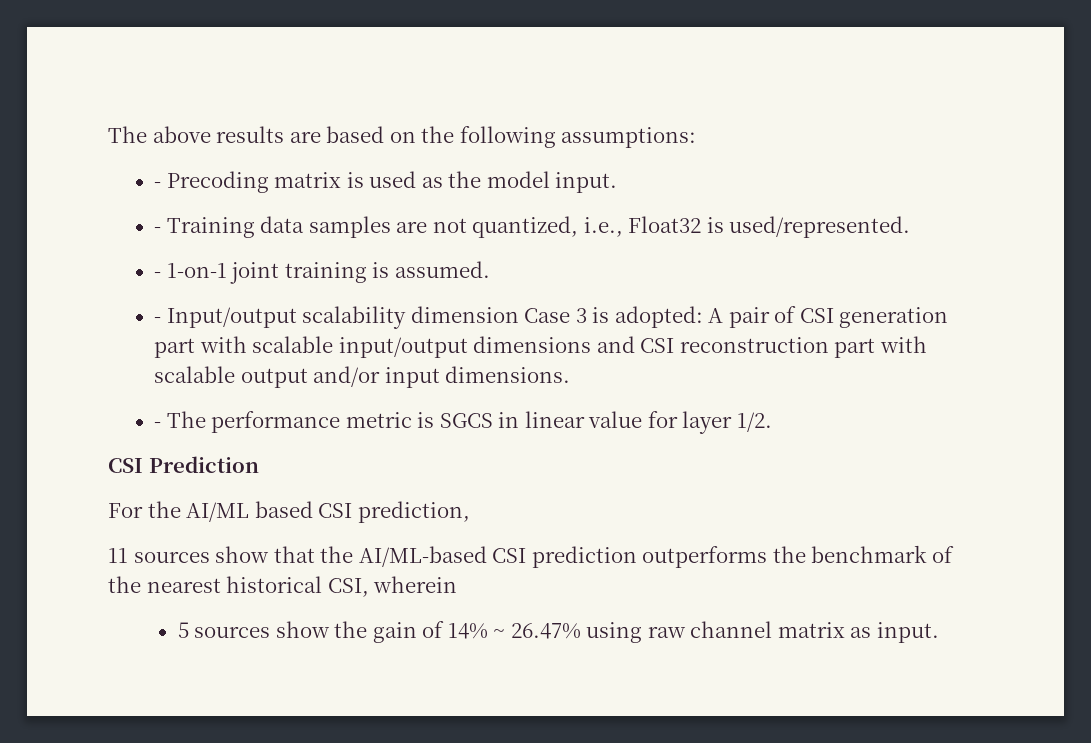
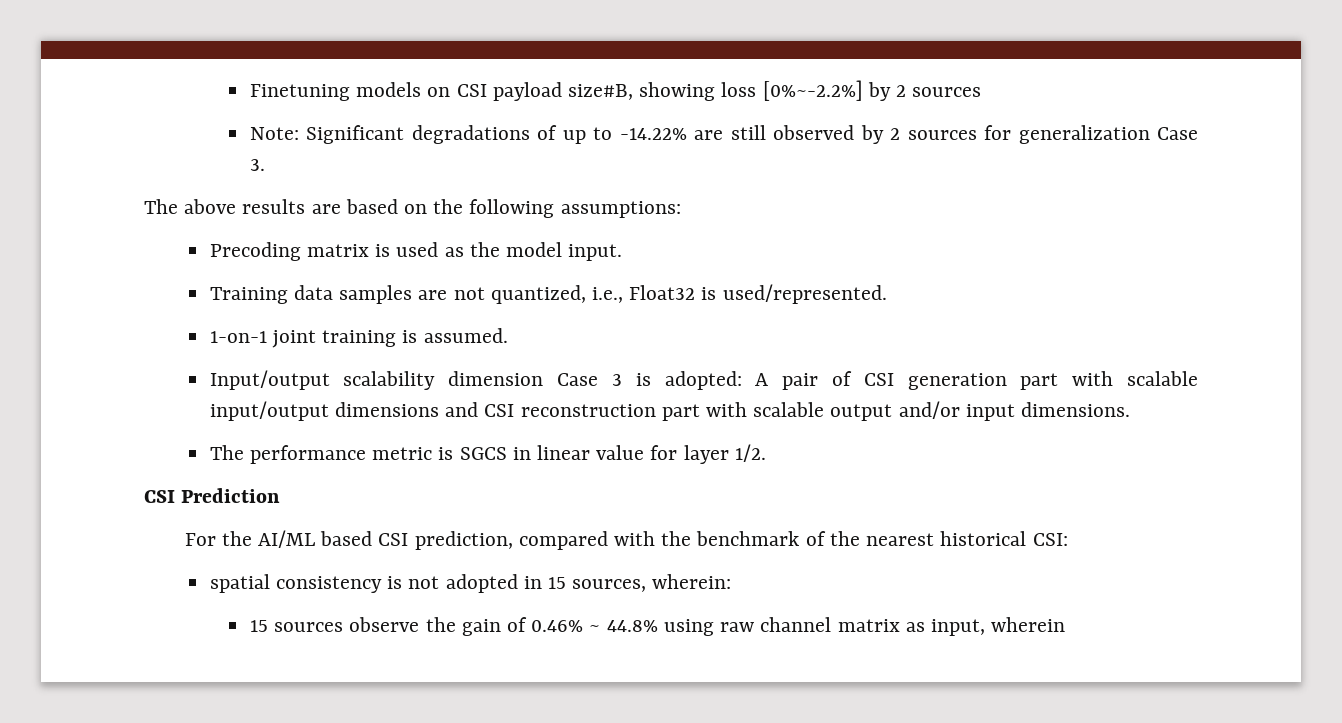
+ Finetuning models on CSI payload size#B, showing loss [0%~-2.2%] by 2 sources
+ Note: Significant degradations of up to -14.22% are still observed by 2 sources for generalization Case 3.
- - Precoding matrix is used as the model input.
+ Precoding matrix is used as the model input.
- - Training data samples are not quantized, i.e., Float32 is used/represented.
+ Training data samples are not quantized, i.e., Float32 is used/represented.
- - 1-on-1 joint training is assumed.
+ 1-on-1 joint training is assumed.
- - Input/output scalability dimension Case 3 is adopted: A pair of CSI generation part with scalable input/output dimensions and CSI reconstruction part with scalable output and/or input dimensions.
+ Input/output scalability dimension Case 3 is adopted: A pair of CSI generation part with scalable input/output dimensions and CSI reconstruction part with scalable output and/or input dimensions.
- - The performance metric is SGCS in linear value for layer 1/2.
+ The performance metric is SGCS in linear value for layer 1/2.
- For the AI/ML based CSI prediction,
- 11 sources show that the AI/ML-based CSI prediction outperforms the benchmark of the nearest historical CSI, wherein
- 5 sources show the gain of 14% ~ 26.47% using raw channel matrix as input.
+ For the AI/ML based CSI prediction, compared with the benchmark of the nearest historical CSI:
+ spatial consistency is not adopted in 15 sources, wherein:
+ 15 sources observe the gain of 0.46% ~ 44.8% using raw channel matrix as input, wherein

